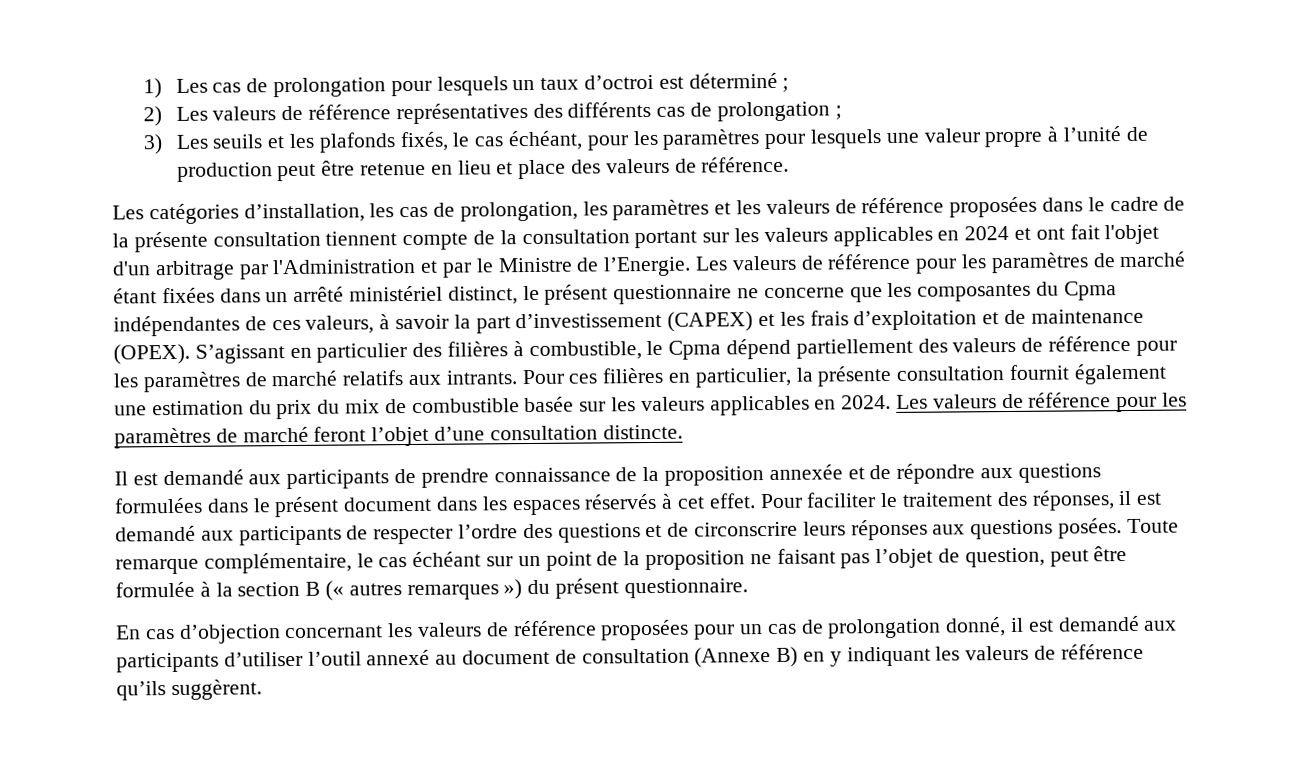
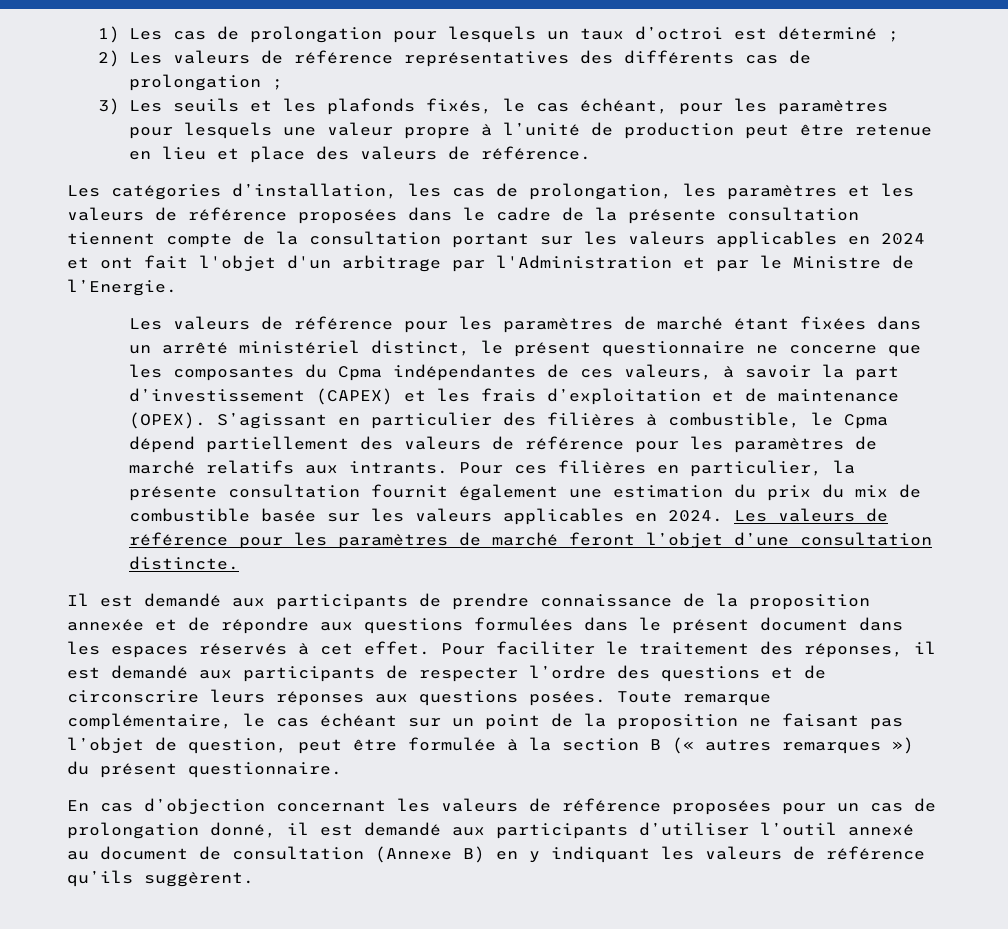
- Les catégories d’installation, les cas de prolongation, les paramètres et les valeurs de référence proposées dans le cadre de la présente consultation tiennent compte de la consultation portant sur les valeurs applicables en 2024 et ont fait l'objet d'un arbitrage par l'Administration et par le Ministre de l’Energie. Les valeurs de référence pour les paramètres de marché étant fixées dans un arrêté ministériel distinct, le présent questionnaire ne concerne que les composantes du Cpma indépendantes de ces valeurs, à savoir la part d’investissement (CAPEX) et les frais d’exploitation et de maintenance (OPEX).
+ Les catégories d’installation, les cas de prolongation, les paramètres et les valeurs de référence proposées dans le cadre de la présente consultation tiennent compte de la consultation portant sur les valeurs applicables en 2024 et ont fait l'objet d'un arbitrage par l'Administration et par le Ministre de l’Energie.
+ Les valeurs de référence pour les paramètres de marché étant fixées dans un arrêté ministériel distinct, le présent questionnaire ne concerne que les composantes du Cpma indépendantes de ces valeurs, à savoir la part d’investissement (CAPEX) et les frais d’exploitation et de maintenance (OPEX).

